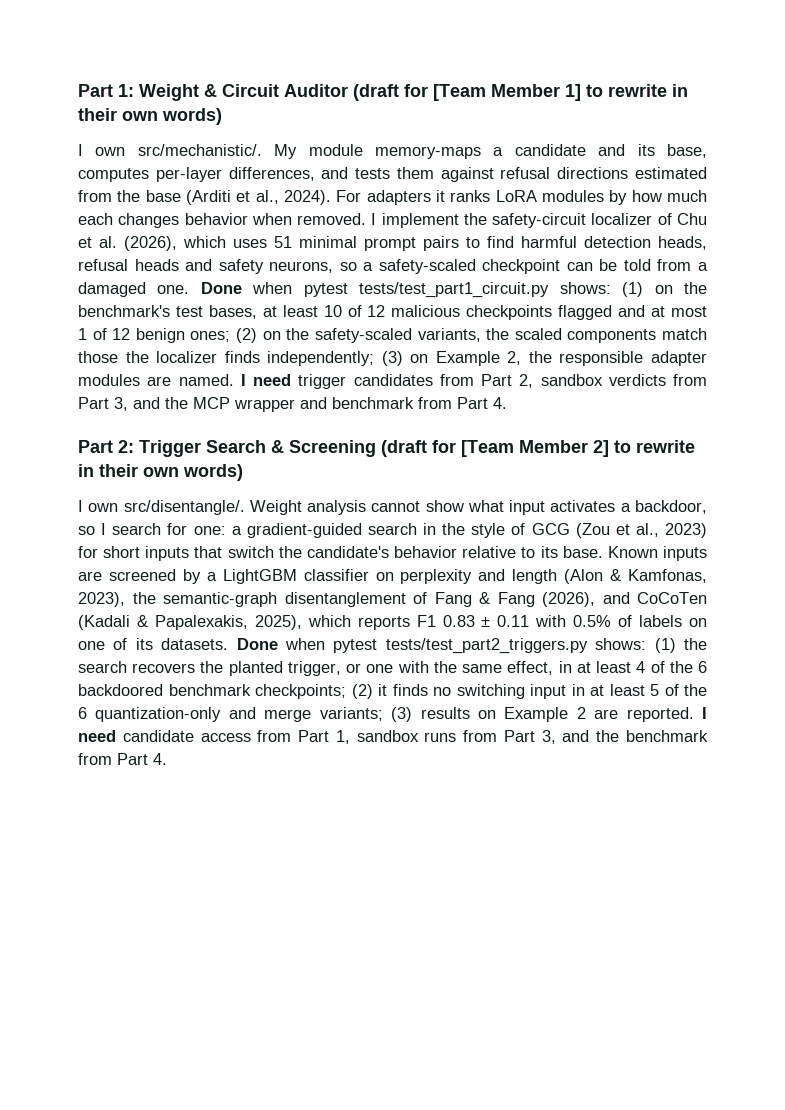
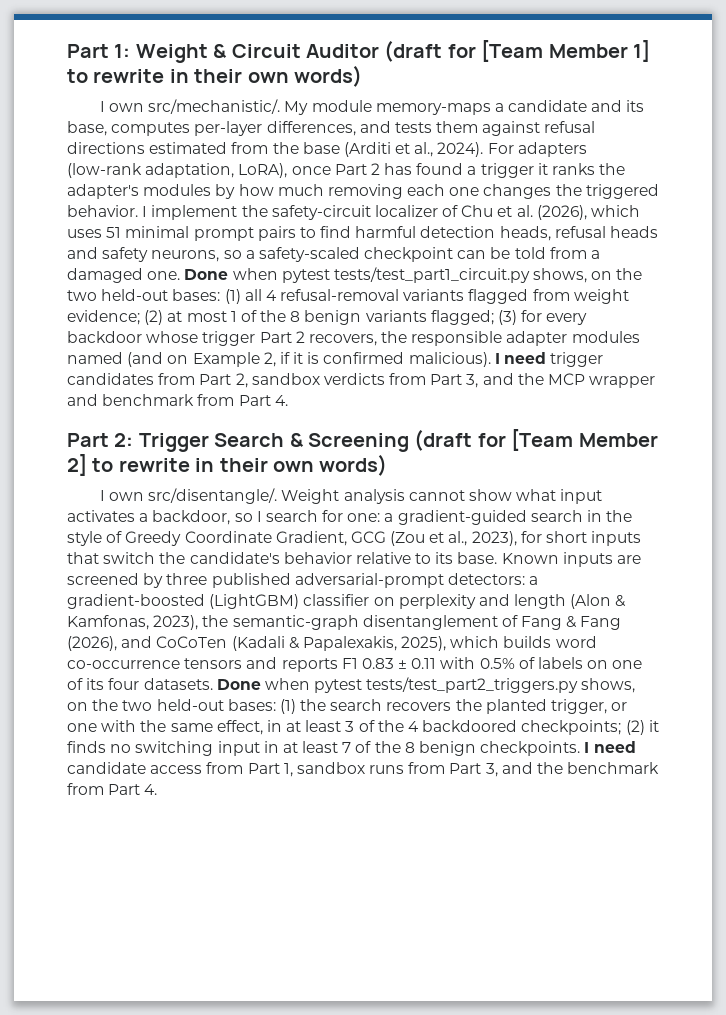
- For adapters it ranks LoRA modules by how much each changes behavior when removed.
+ For adapters (low-rank adaptation, LoRA), once Part 2 has found a trigger it ranks the adapter's modules by how much removing each one changes the triggered behavior.
- Done when pytest tests/test_part1_circuit.py shows: (1) on the benchmark's test bases, at least 10 of 12 malicious checkpoints flagged and at most 1 of 12 benign ones; (2) on the safety-scaled variants, the scaled components match those the localizer finds independently; (3) on Example 2, the responsible adapter modules are named.
+ Done when pytest tests/test_part1_circuit.py shows, on the two held-out bases: (1) all 4 refusal-removal variants flagged from weight evidence; (2) at most 1 of the 8 benign variants flagged; (3) for every backdoor whose trigger Part 2 recovers, the responsible adapter modules named (and on Example 2, if it is confirmed malicious).
- Weight analysis cannot show what input activates a backdoor, so I search for one: a gradient-guided search in the style of GCG (Zou et al., 2023) for short inputs that switch the candidate's behavior relative to its base.
+ Weight analysis cannot show what input activates a backdoor, so I search for one: a gradient-guided search in the style of Greedy Coordinate Gradient, GCG (Zou et al., 2023), for short inputs that switch the candidate's behavior relative to its base.
- Known inputs are screened by a LightGBM classifier on perplexity and length (Alon & Kamfonas, 2023), the semantic-graph disentanglement of Fang & Fang (2026), and CoCoTen (Kadali & Papalexakis, 2025), which reports F1 0.83 ± 0.11 with 0.5% of labels on one of its datasets.
+ Known inputs are screened by three published adversarial-prompt detectors: a gradient-boosted (LightGBM) classifier on perplexity and length (Alon & Kamfonas, 2023), the semantic-graph disentanglement of Fang & Fang (2026), and CoCoTen (Kadali & Papalexakis, 2025), which builds word co-occurrence tensors and reports F1 0.83 ± 0.11 with 0.5% of labels on one of its four datasets.
- Done when pytest tests/test_part2_triggers.py shows: (1) the search recovers the planted trigger, or one with the same effect, in at least 4 of the 6 backdoored benchmark checkpoints; (2) it finds no switching input in at least 5 of the 6 quantization-only and merge variants; (3) results on Example 2 are reported.
+ Done when pytest tests/test_part2_triggers.py shows, on the two held-out bases: (1) the search recovers the planted trigger, or one with the same effect, in at least 3 of the 4 backdoored checkpoints; (2) it finds no switching input in at least 7 of the 8 benign checkpoints.

